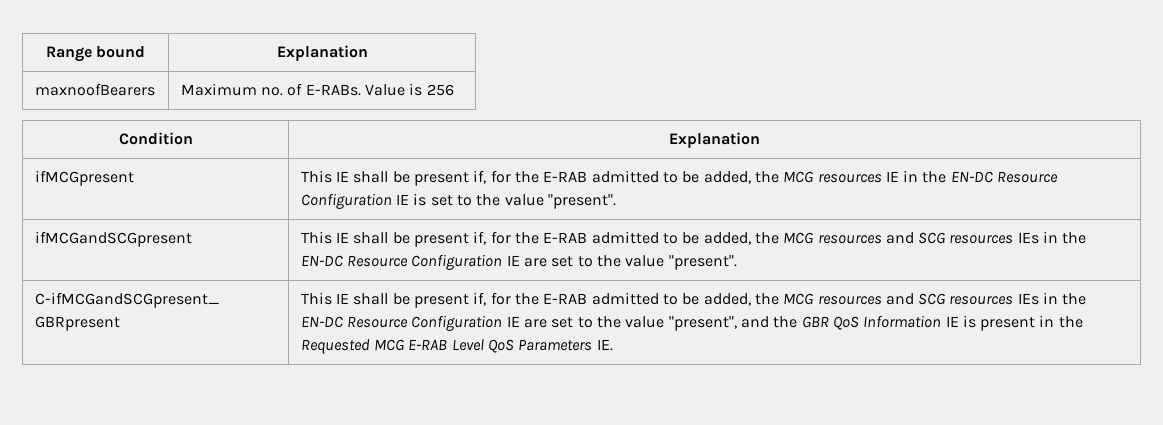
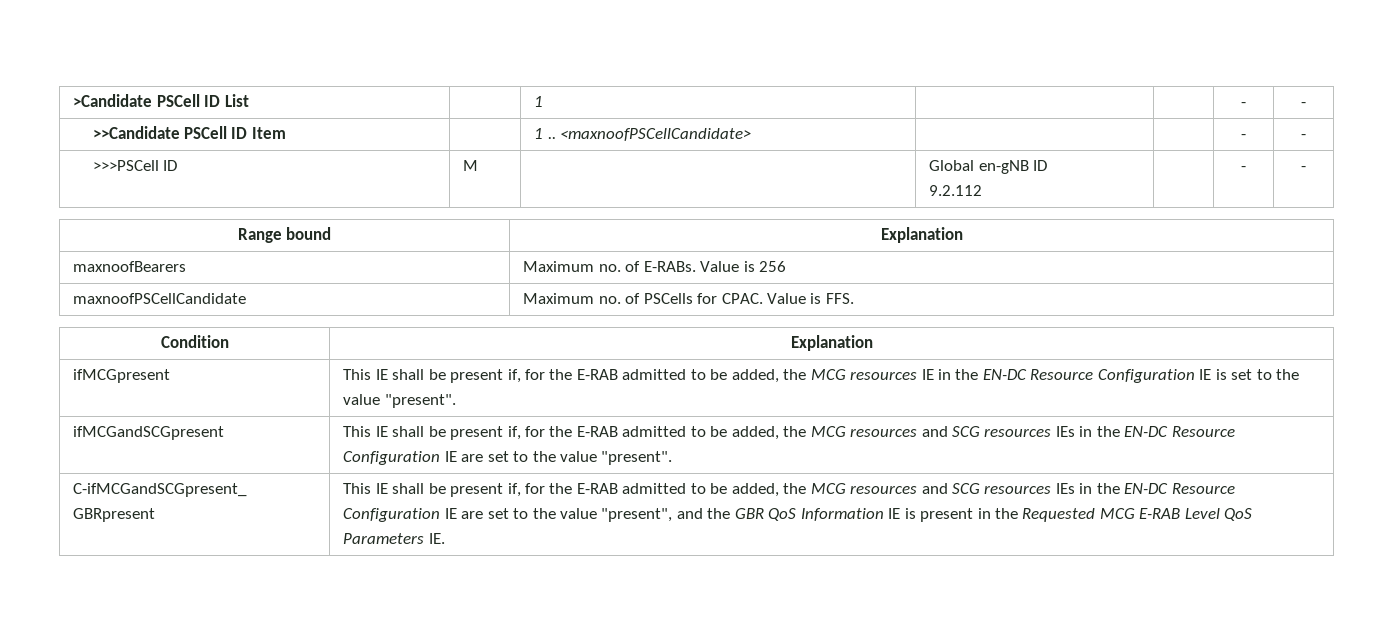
+ >Candidate PSCell ID List | | 1 | | | - | -
+ >>Candidate PSCell ID Item | | 1 .. <maxnoofPSCellCandidate> | | | - | -
+ >>>PSCell ID | M | | Global en-gNB ID
+ 9.2.112 | | - | -
+ maxnoofPSCellCandidate | Maximum no. of PSCells for CPAC. Value is FFS.

